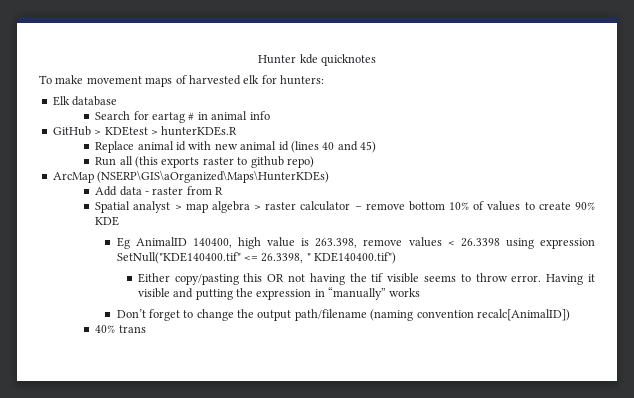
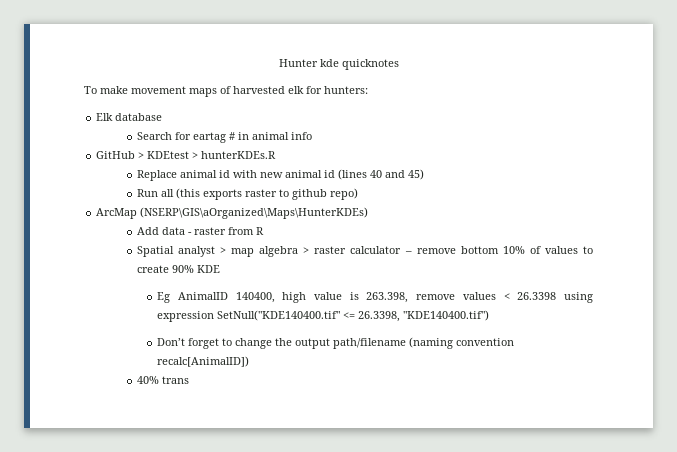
- Eg AnimalID 140400, high value is 263.398, remove values < 26.3398 using expression SetNull("KDE140400.tif" <= 26.3398, " KDE140400.tif")
- Either copy/pasting this OR not having the tif visible seems to throw error. Having it visible and putting the expression in “manually” works
+ Eg AnimalID 140400, high value is 263.398, remove values < 26.3398 using expression SetNull("KDE140400.tif" <= 26.3398, "KDE140400.tif")

